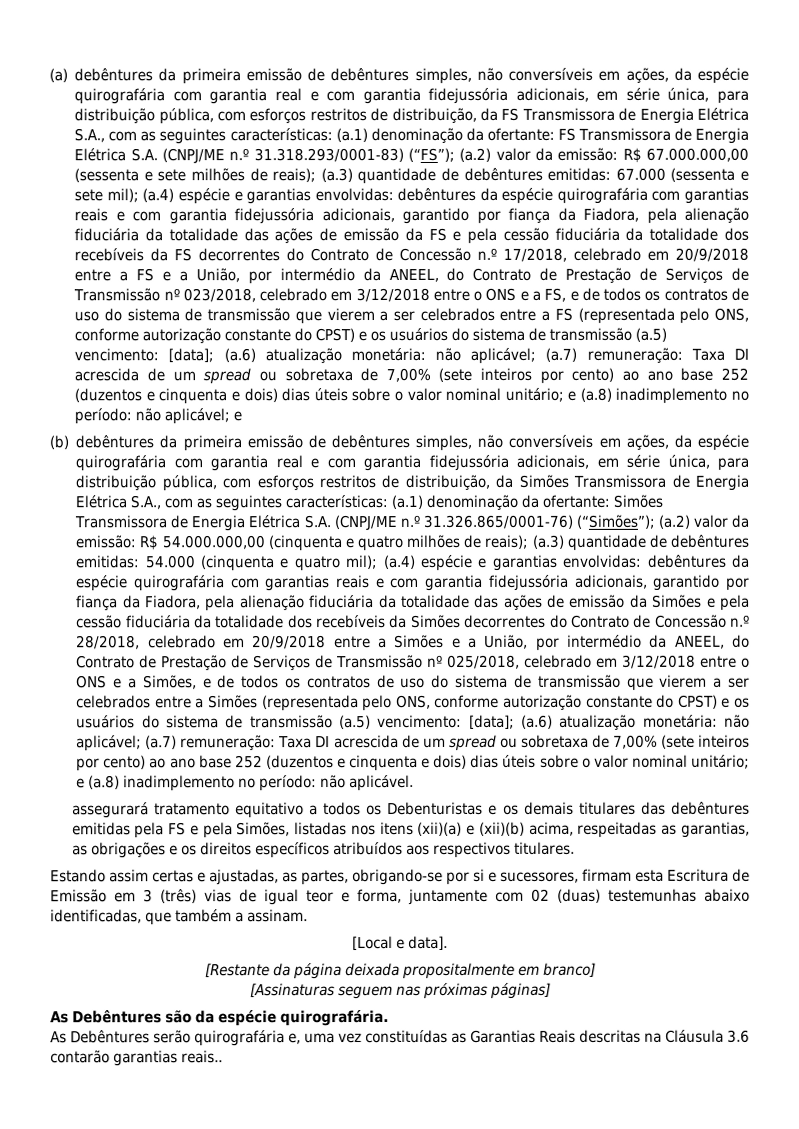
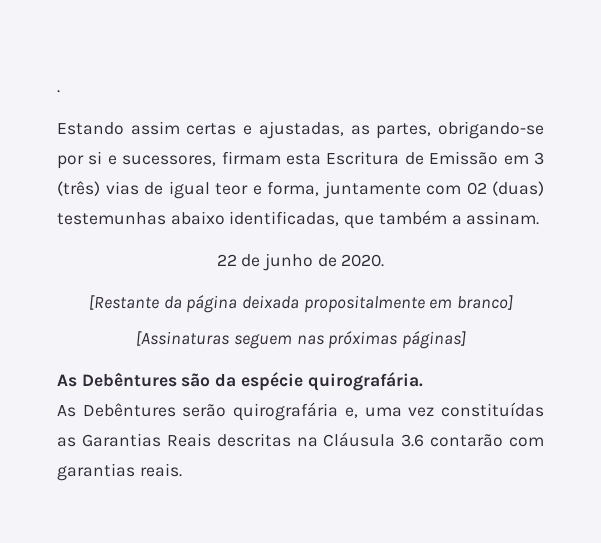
- (a) debêntures da primeira emissão de debêntures simples, não conversíveis em ações, da espécie quirografária com garantia real e com garantia fidejussória adicionais, em série única, para distribuição pública, com esforços restritos de distribuição, da FS Transmissora de Energia Elétrica S.A., com as seguintes características: (a.1) denominação da ofertante: FS Transmissora de Energia Elétrica S.A. (CNPJ/ME n.º 31.318.293/0001-83) (“FS”); (a.2) valor da emissão: R$ 67.000.000,00 (sessenta e sete milhões de reais); (a.3) quantidade de debêntures emitidas: 67.000 (sessenta e sete mil); (a.4) espécie e garantias envolvidas: debêntures da espécie quirografária com garantias reais e com garantia fidejussória adicionais, garantido por fiança da Fiadora, pela alienação fiduciária da totalidade das ações de emissão da FS e pela cessão fiduciária da totalidade dos recebíveis da FS decorrentes do Contrato de Concessão n.º 17/2018, celebrado em 20/9/2018 entre a FS e a União, por intermédio da ANEEL, do Contrato de Prestação de Serviços de Transmissão nº 023/2018, celebrado em 3/12/2018 entre o ONS e a FS, e de todos os contratos de uso do sistema de transmissão que vierem a ser celebrados entre a FS (representada pelo ONS, conforme autorização constante do CPST) e os usuários do sistema de transmissão (a.5) vencimento: [data]; (a.6) atualização monetária: não aplicável; (a.7) remuneração: Taxa DI acrescida de um spread ou sobretaxa de 7,00% (sete inteiros por cento) ao ano base 252 (duzentos e cinquenta e dois) dias úteis sobre o valor nominal unitário; e (a.8) inadimplemento no período: não aplicável; e
- (b) debêntures da primeira emissão de debêntures simples, não conversíveis em ações, da espécie quirografária com garantia real e com garantia fidejussória adicionais, em série única, para distribuição pública, com esforços restritos de distribuição, da Simões Transmissora de Energia Elétrica S.A., com as seguintes características: (a.1) denominação da ofertante: Simões Transmissora de Energia Elétrica S.A. (CNPJ/ME n.º 31.326.865/0001-76) (“Simões”); (a.2) valor da emissão: R$ 54.000.000,00 (cinquenta e quatro milhões de reais); (a.3) quantidade de debêntures emitidas: 54.000 (cinquenta e quatro mil); (a.4) espécie e garantias envolvidas: debêntures da espécie quirografária com garantias reais e com garantia fidejussória adicionais, garantido por fiança da Fiadora, pela alienação fiduciária da totalidade das ações de emissão da Simões e pela cessão fiduciária da totalidade dos recebíveis da Simões decorrentes do Contrato de Concessão n.º 28/2018, celebrado em 20/9/2018 entre a Simões e a União, por intermédio da ANEEL, do Contrato de Prestação de Serviços de Transmissão nº 025/2018, celebrado em 3/12/2018 entre o ONS e a Simões, e de todos os contratos de uso do sistema de transmissão que vierem a ser celebrados entre a Simões (representada pelo ONS, conforme autorização constante do CPST) e os usuários do sistema de transmissão (a.5) vencimento: [data]; (a.6) atualização monetária: não aplicável; (a.7) remuneração: Taxa DI acrescida de um spread ou sobretaxa de 7,00% (sete inteiros por cento) ao ano base 252 (duzentos e cinquenta e dois) dias úteis sobre o valor nominal unitário; e (a.8) inadimplemento no período: não aplicável.
- assegurará tratamento equitativo a todos os Debenturistas e os demais titulares das debêntures emitidas pela FS e pela Simões, listadas nos itens (xii)(a) e (xii)(b) acima, respeitadas as garantias, as obrigações e os direitos específicos atribuídos aos respectivos titulares.
+ .
- [Local e data].
+ 22 de junho de 2020.
- As Debêntures serão quirografária e, uma vez constituídas as Garantias Reais descritas na Cláusula 3.6 contarão garantias reais..
+ As Debêntures serão quirografária e, uma vez constituídas as Garantias Reais descritas na Cláusula 3.6 contarão com garantias reais.

